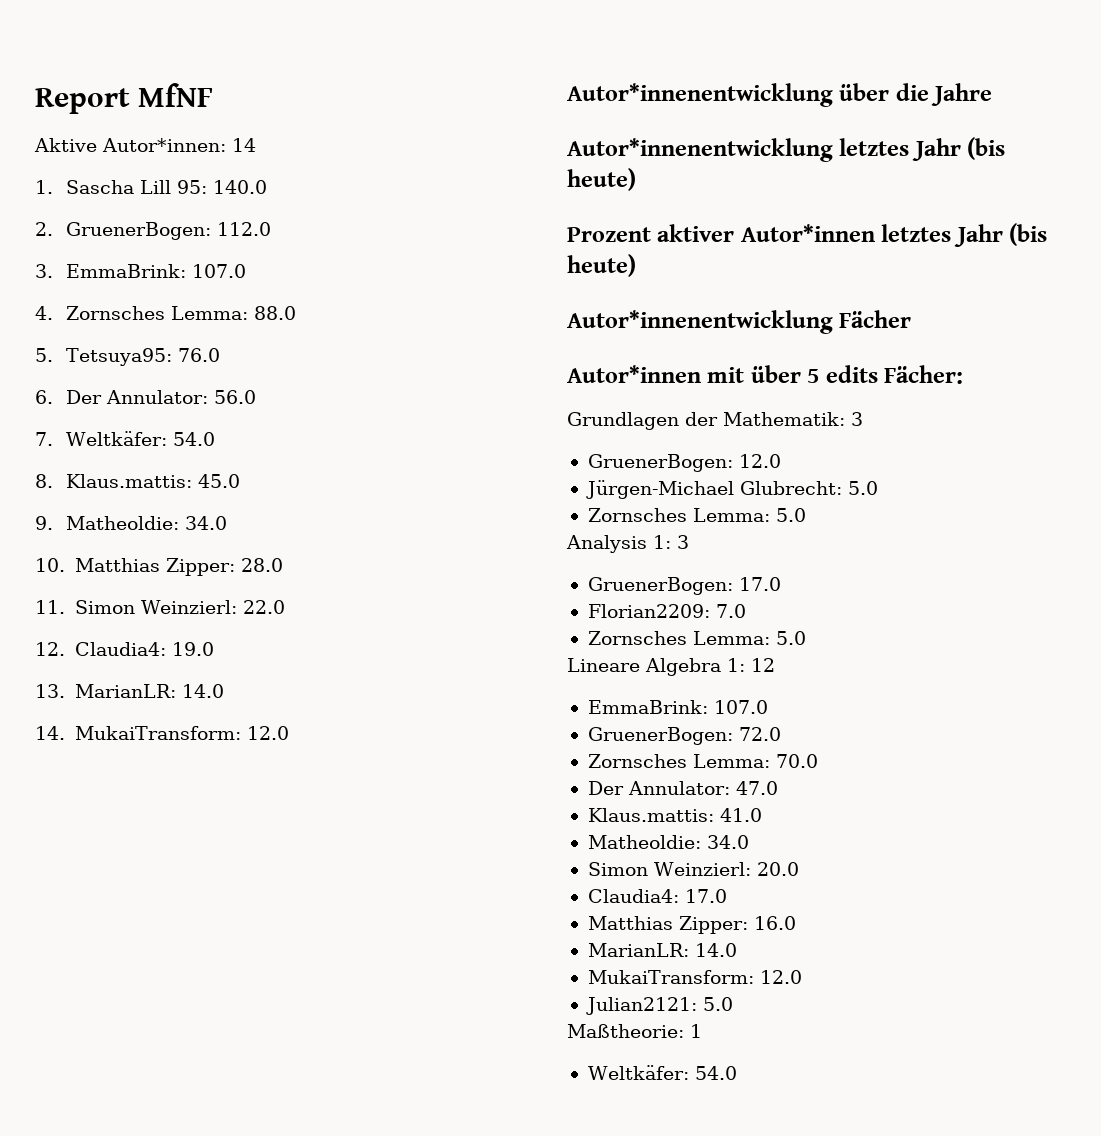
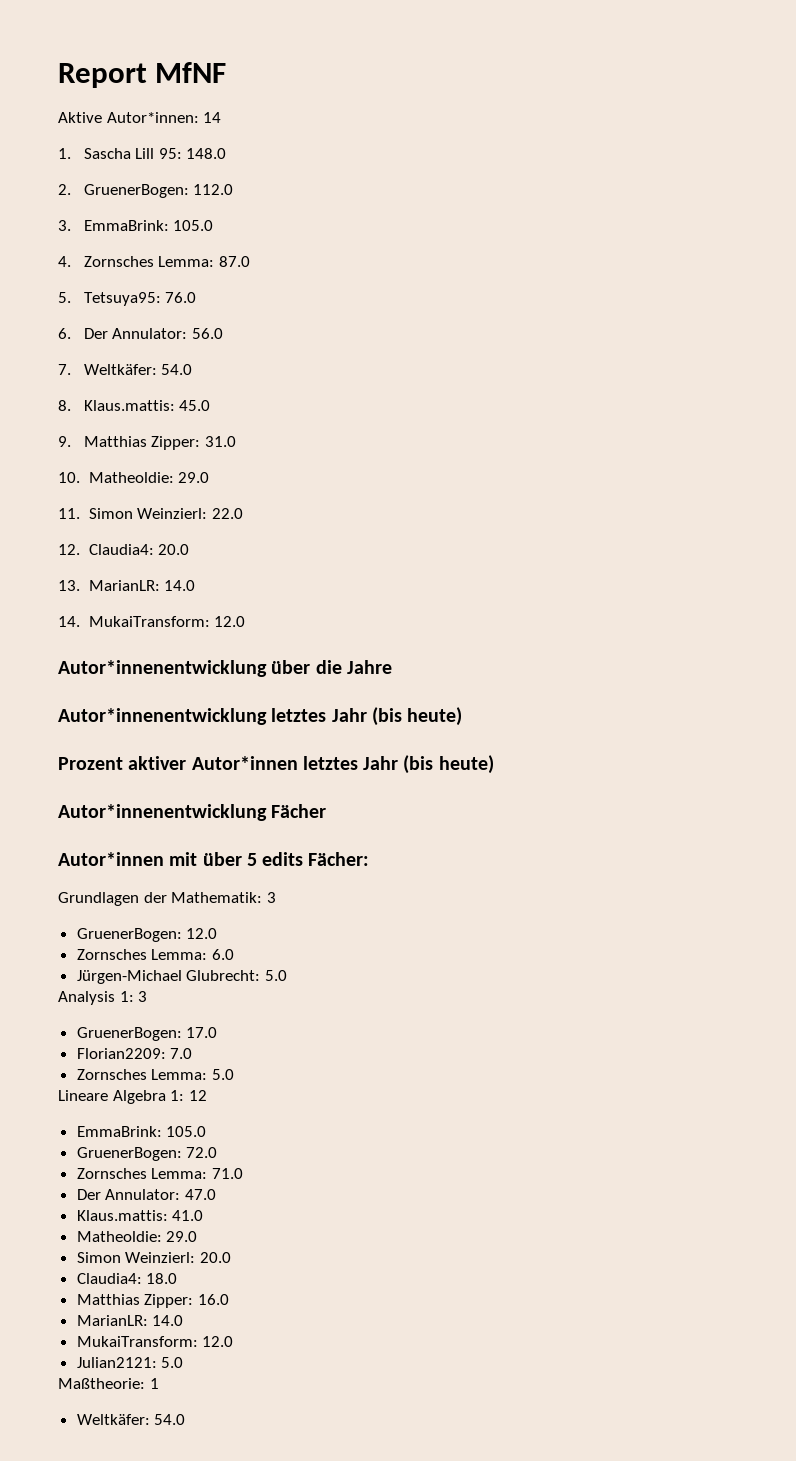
- 1. Sascha Lill 95: 140.0
+ 1. Sascha Lill 95: 148.0
- 3. EmmaBrink: 107.0
+ 3. EmmaBrink: 105.0
- 4. Zornsches Lemma: 88.0
+ 4. Zornsches Lemma: 87.0
- 9. Matheoldie: 34.0
- 10. Matthias Zipper: 28.0
+ 9. Matthias Zipper: 31.0
+ 10. Matheoldie: 29.0
- 12. Claudia4: 19.0
+ 12. Claudia4: 20.0
+ Zornsches Lemma: 6.0
  Jürgen-Michael Glubrecht: 5.0
- Zornsches Lemma: 5.0
  Lineare Algebra 1: 12
- EmmaBrink: 107.0
+ EmmaBrink: 105.0
- Zornsches Lemma: 70.0
+ Zornsches Lemma: 71.0
  Klaus.mattis: 41.0
- Matheoldie: 34.0
+ Matheoldie: 29.0
- Claudia4: 17.0
+ Claudia4: 18.0

